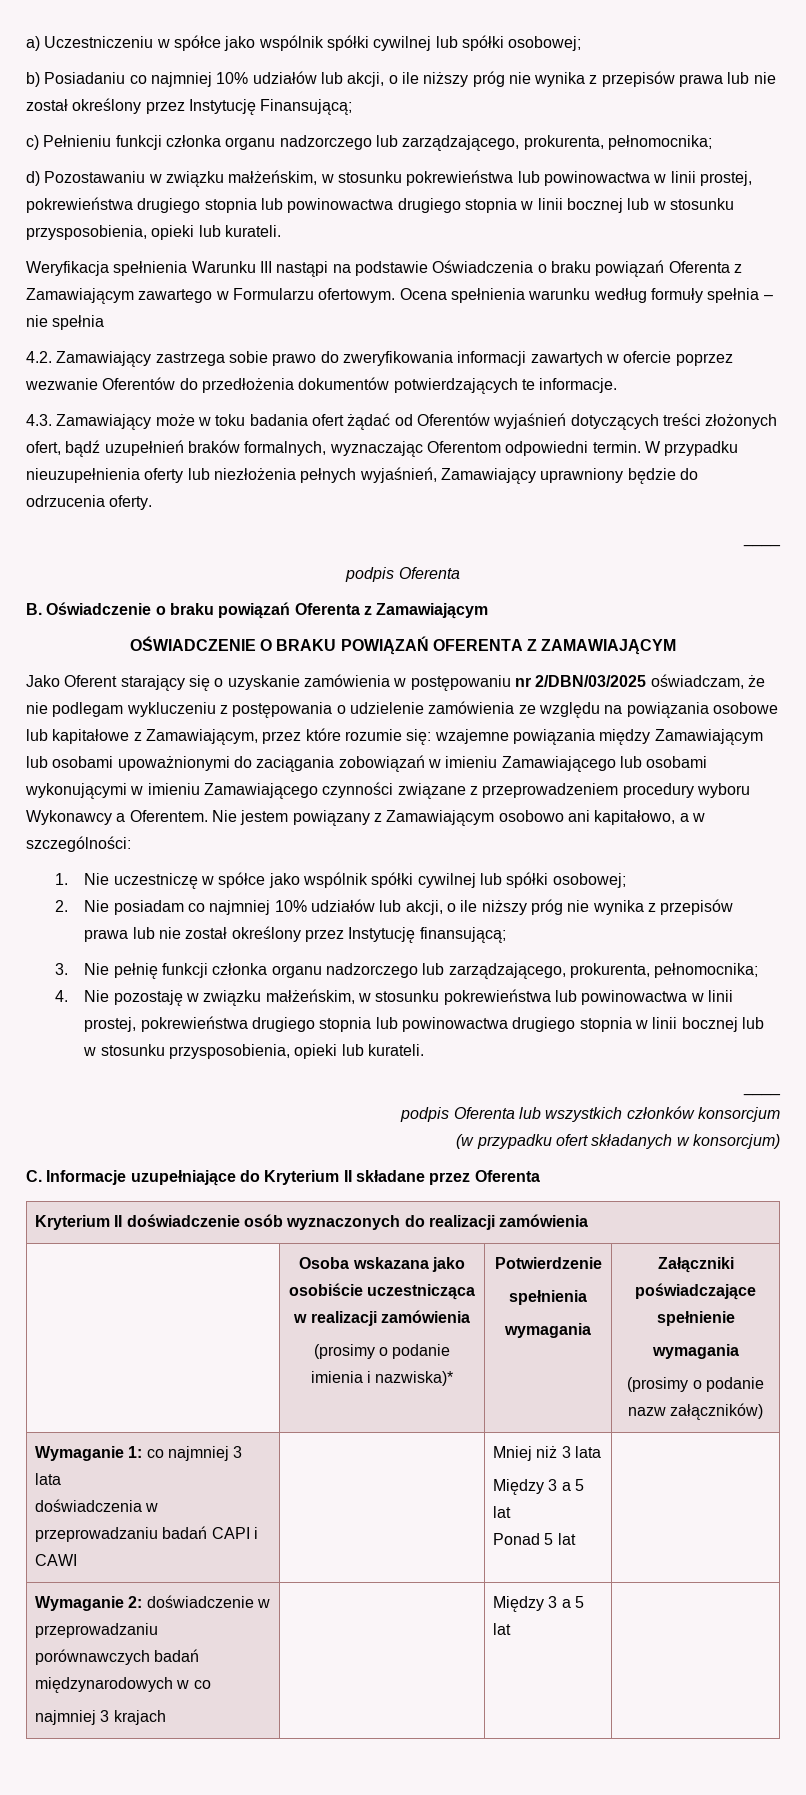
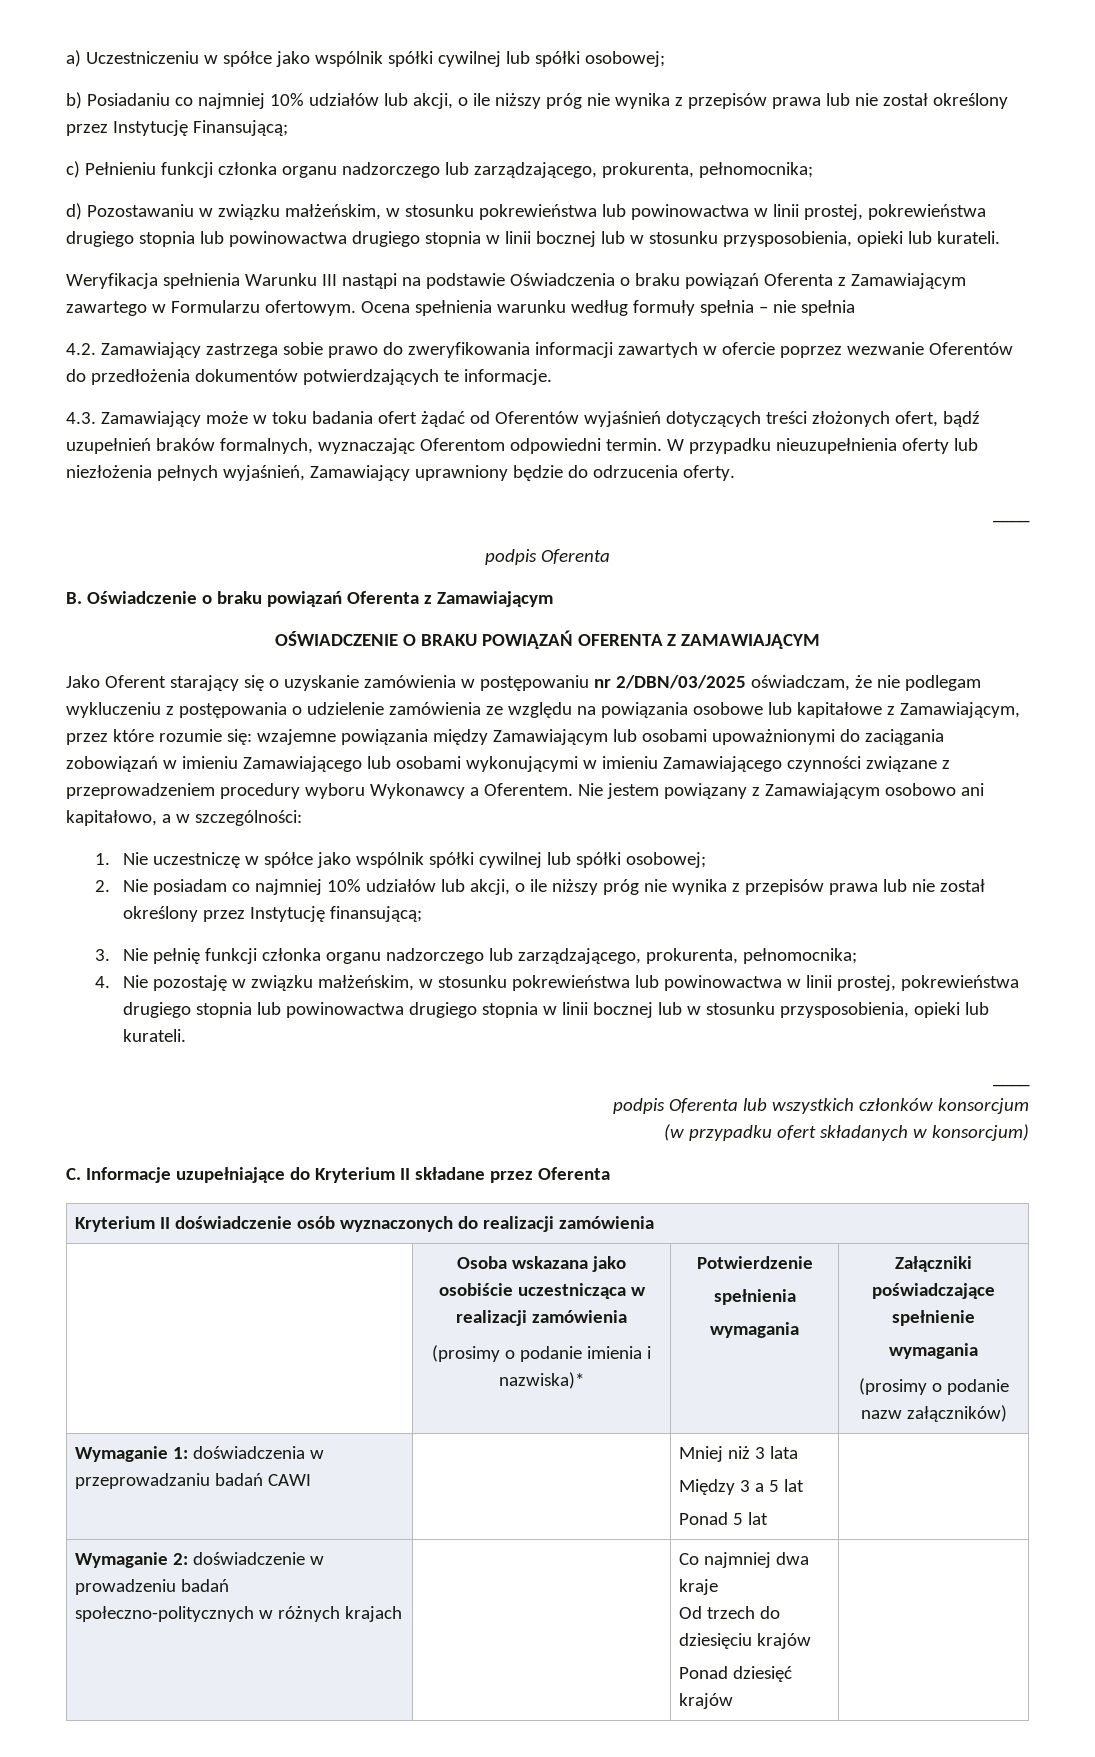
- Wymaganie 1: co najmniej 3 lata
- doświadczenia w przeprowadzaniu badań CAPI i CAWI | | Mniej niż 3 lata
+ Wymaganie 1: doświadczenia w przeprowadzaniu badań CAWI | | Mniej niż 3 lata
- Wymaganie 2: doświadczenie w przeprowadzaniu porównawczych badań międzynarodowych w co
- najmniej 3 krajach | | Między 3 a 5 lat |
+ Wymaganie 2: doświadczenie w prowadzeniu badań społeczno-politycznych w różnych krajach | | Co najmniej dwa kraje
+ Od trzech do dziesięciu krajów
+ Ponad dziesięć krajów |

